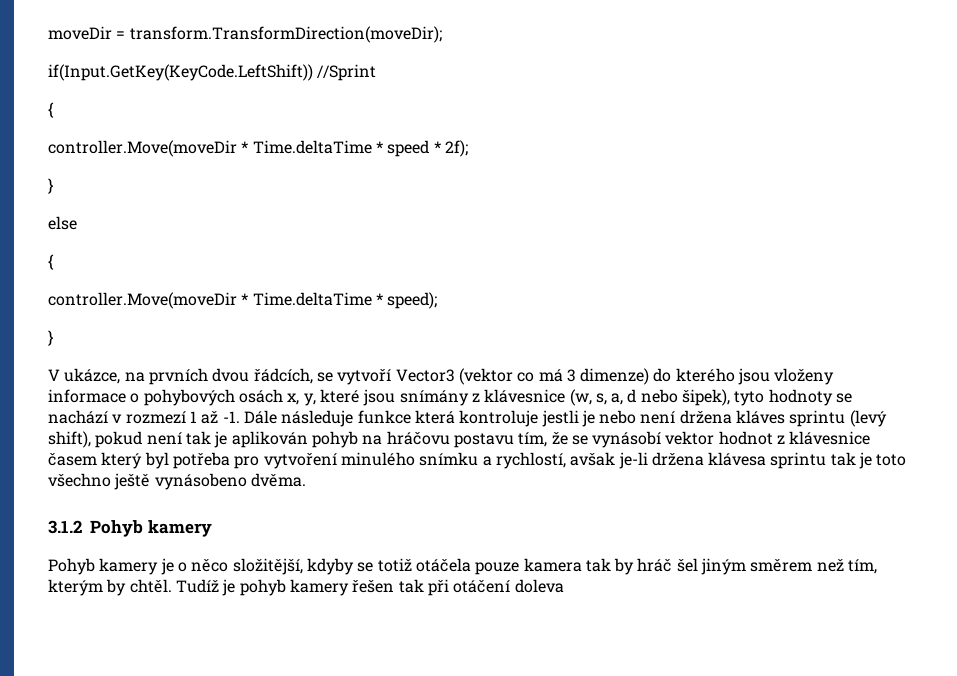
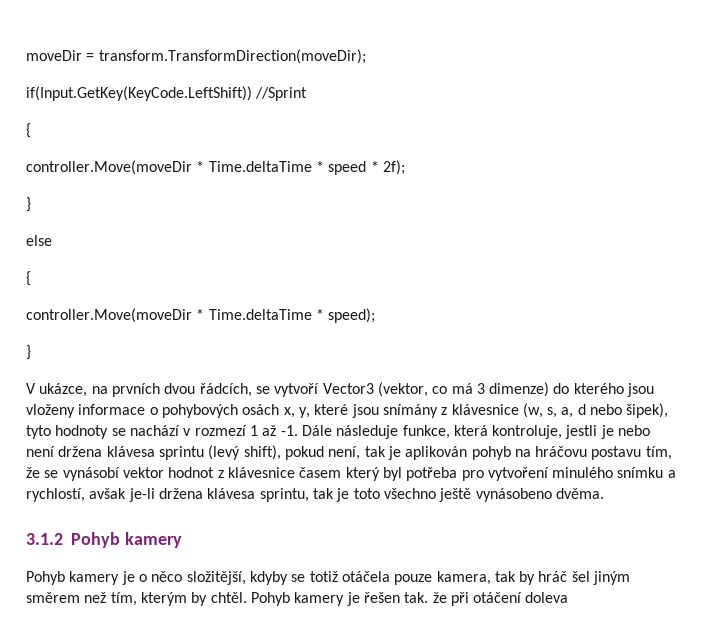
- V ukázce, na prvních dvou řádcích, se vytvoří Vector3 (vektor co má 3 dimenze) do kterého jsou vloženy informace o pohybových osách x, y, které jsou snímány z klávesnice (w, s, a, d nebo šipek), tyto hodnoty se nachází v rozmezí 1 až -1.
+ V ukázce, na prvních dvou řádcích, se vytvoří Vector3 (vektor, co má 3 dimenze) do kterého jsou vloženy informace o pohybových osách x, y, které jsou snímány z klávesnice (w, s, a, d nebo šipek), tyto hodnoty se nachází v rozmezí 1 až -1.
- Dále následuje funkce která kontroluje jestli je nebo není držena kláves sprintu (levý shift), pokud není tak je aplikován pohyb na hráčovu postavu tím, že se vynásobí vektor hodnot z klávesnice časem který byl potřeba pro vytvoření minulého snímku a rychlostí, avšak je-li držena klávesa sprintu tak je toto všechno ještě vynásobeno dvěma.
+ Dále následuje funkce, která kontroluje, jestli je nebo není držena klávesa sprintu (levý shift), pokud není, tak je aplikován pohyb na hráčovu postavu tím, že se vynásobí vektor hodnot z klávesnice časem který byl potřeba pro vytvoření minulého snímku a rychlostí, avšak je-li držena klávesa sprintu, tak je toto všechno ještě vynásobeno dvěma.
- Pohyb kamery je o něco složitější, kdyby se totiž otáčela pouze kamera tak by hráč šel jiným směrem než tím, kterým by chtěl.
+ Pohyb kamery je o něco složitější, kdyby se totiž otáčela pouze kamera, tak by hráč šel jiným směrem než tím, kterým by chtěl.
- Tudíž je pohyb kamery řešen tak při otáčení doleva
+ Pohyb kamery je řešen tak. že při otáčení doleva

